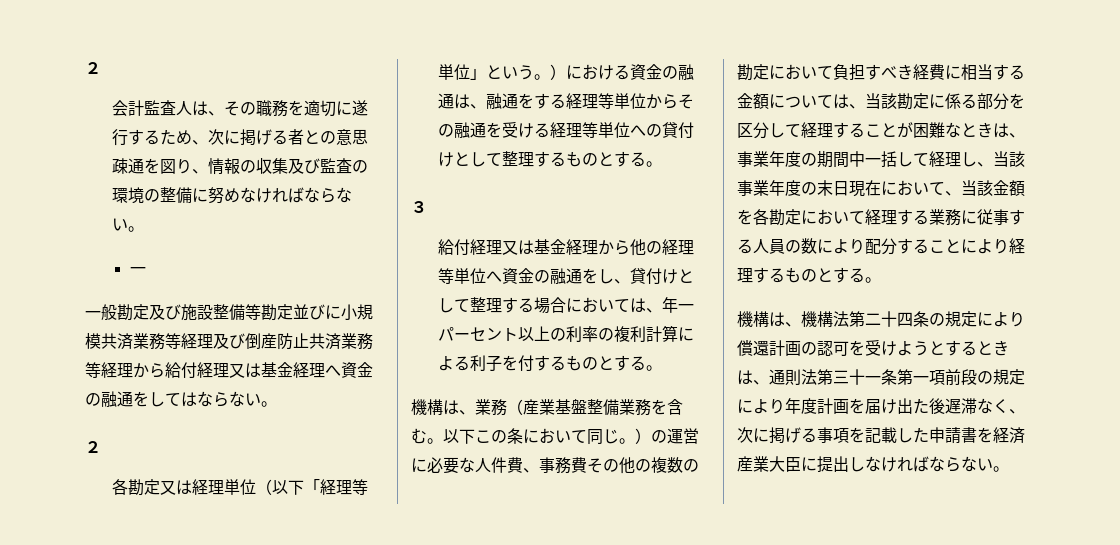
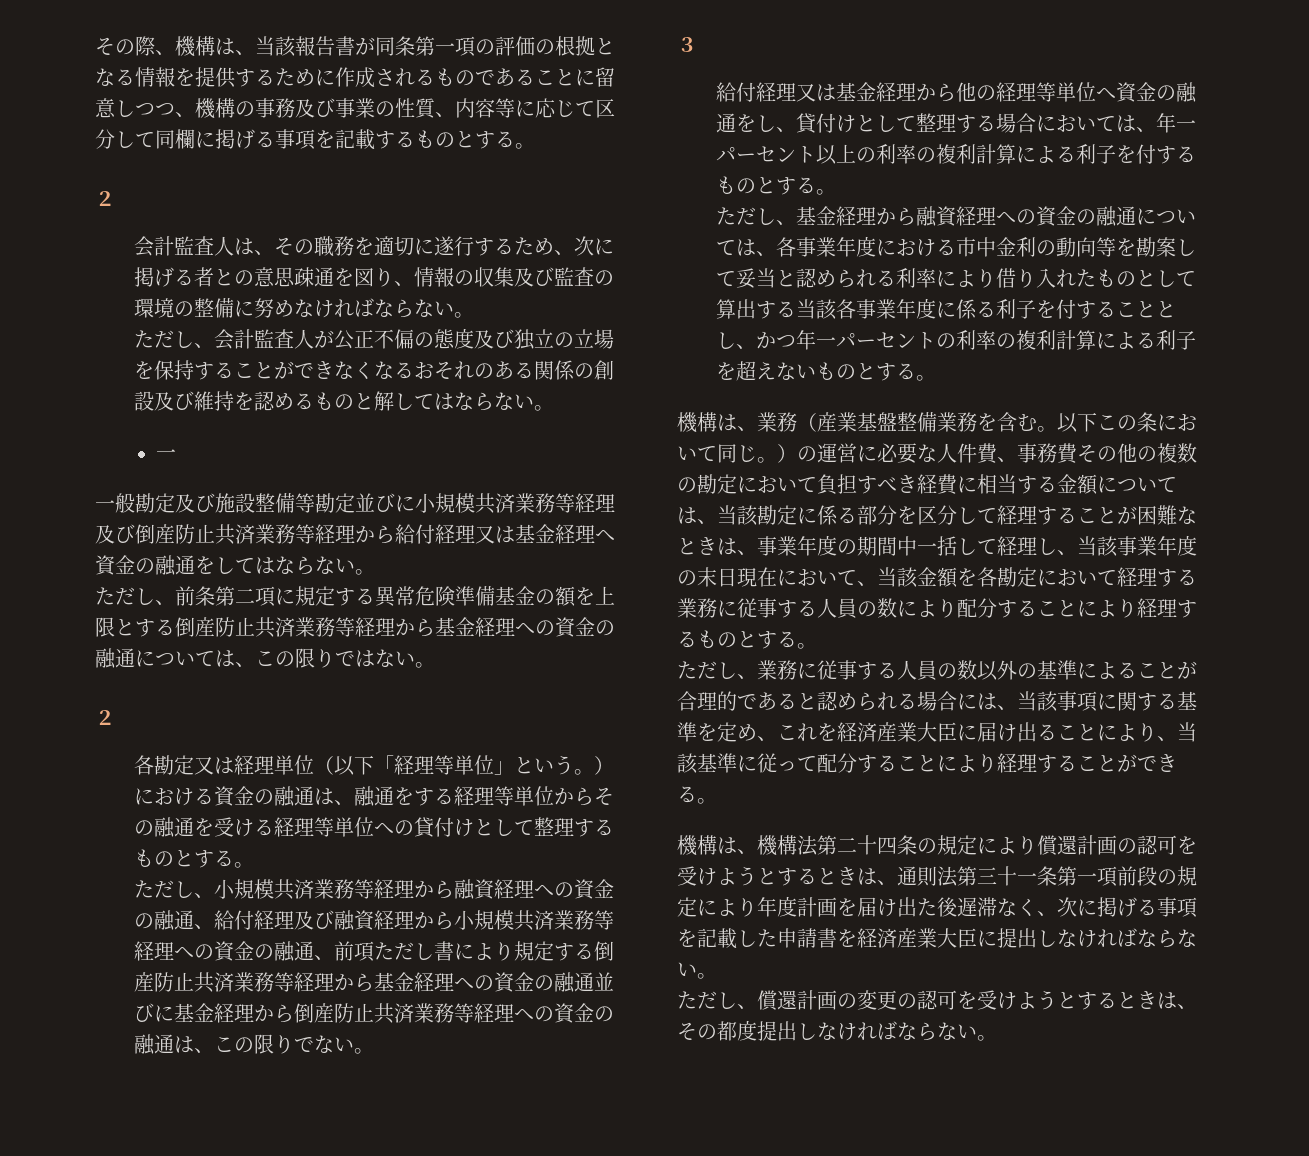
+ その際、機構は、当該報告書が同条第一項の評価の根拠となる情報を提供するために作成されるものであることに留意しつつ、機構の事務及び事業の性質、内容等に応じて区分して同欄に掲げる事項を記載するものとする。
+ ただし、会計監査人が公正不偏の態度及び独立の立場を保持することができなくなるおそれのある関係の創設及び維持を認めるものと解してはならない。
+ ただし、前条第二項に規定する異常危険準備基金の額を上限とする倒産防止共済業務等経理から基金経理への資金の融通については、この限りではない。
+ ただし、小規模共済業務等経理から融資経理への資金の融通、給付経理及び融資経理から小規模共済業務等経理への資金の融通、前項ただし書により規定する倒産防止共済業務等経理から基金経理への資金の融通並びに基金経理から倒産防止共済業務等経理への資金の融通は、この限りでない。
+ ただし、基金経理から融資経理への資金の融通については、各事業年度における市中金利の動向等を勘案して妥当と認められる利率により借り入れたものとして算出する当該各事業年度に係る利子を付することとし、かつ年一パーセントの利率の複利計算による利子を超えないものとする。
+ ただし、業務に従事する人員の数以外の基準によることが合理的であると認められる場合には、当該事項に関する基準を定め、これを経済産業大臣に届け出ることにより、当該基準に従って配分することにより経理することができる。
+ ただし、償還計画の変更の認可を受けようとするときは、その都度提出しなければならない。

